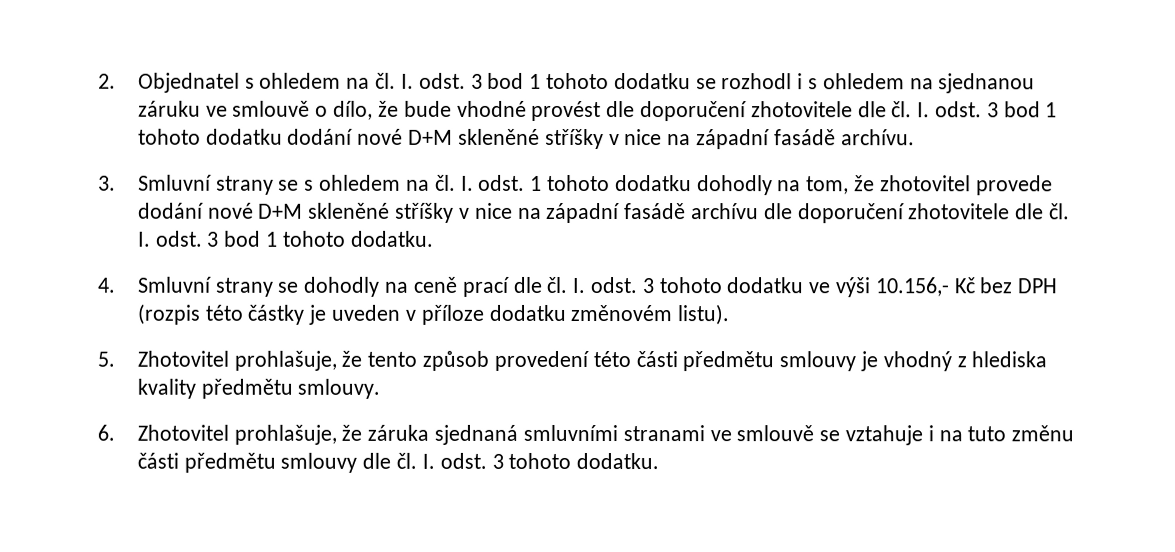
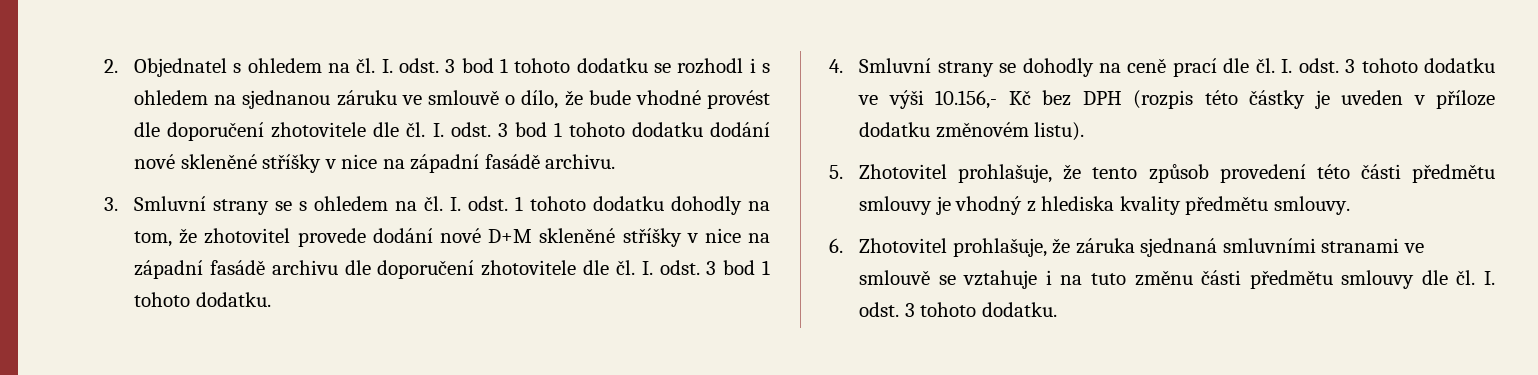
- 2. Objednatel s ohledem na čl. I. odst. 3 bod 1 tohoto dodatku se rozhodl i s ohledem na sjednanou záruku ve smlouvě o dílo, že bude vhodné provést dle doporučení zhotovitele dle čl. I. odst. 3 bod 1 tohoto dodatku dodání nové D+M skleněné stříšky v nice na západní fasádě archívu.
+ 2. Objednatel s ohledem na čl. I. odst. 3 bod 1 tohoto dodatku se rozhodl i s ohledem na sjednanou záruku ve smlouvě o dílo, že bude vhodné provést dle doporučení zhotovitele dle čl. I. odst. 3 bod 1 tohoto dodatku dodání nové skleněné stříšky v nice na západní fasádě archivu.
- 3. Smluvní strany se s ohledem na čl. I. odst. 1 tohoto dodatku dohodly na tom, že zhotovitel provede dodání nové D+M skleněné stříšky v nice na západní fasádě archívu dle doporučení zhotovitele dle čl. I. odst. 3 bod 1 tohoto dodatku.
+ 3. Smluvní strany se s ohledem na čl. I. odst. 1 tohoto dodatku dohodly na tom, že zhotovitel provede dodání nové D+M skleněné stříšky v nice na západní fasádě archivu dle doporučení zhotovitele dle čl. I. odst. 3 bod 1 tohoto dodatku.

